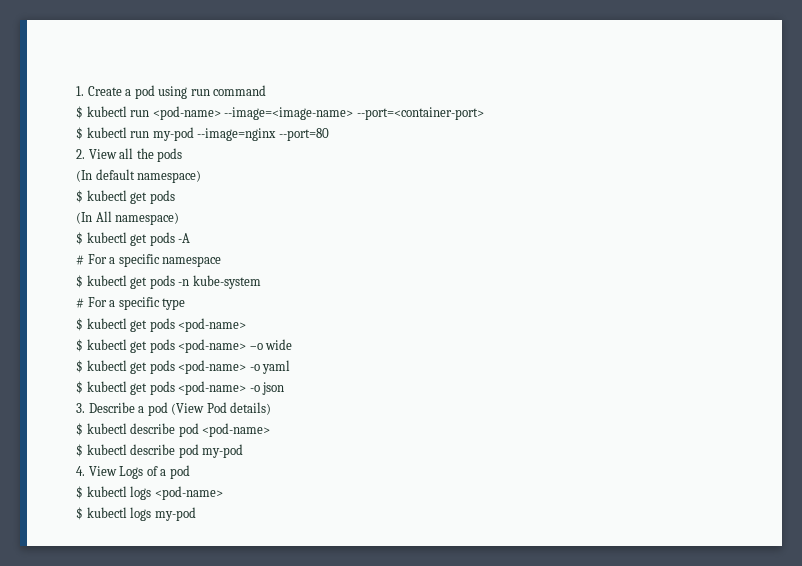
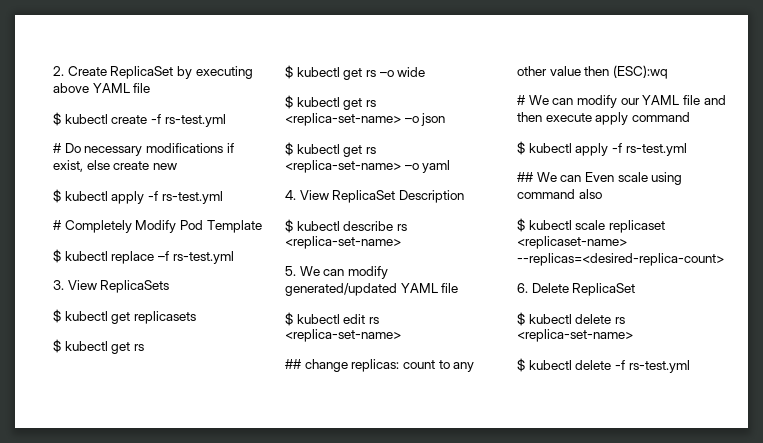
- 1. Create a pod using run command
- $ kubectl run <pod-name> --image=<image-name> --port=<container-port>
- $ kubectl run my-pod --image=nginx --port=80
- 2. View all the pods
- (In default namespace)
- $ kubectl get pods
- (In All namespace)
- $ kubectl get pods -A
- # For a specific namespace
- $ kubectl get pods -n kube-system
- # For a specific type
- $ kubectl get pods <pod-name>
- $ kubectl get pods <pod-name> –o wide
+ 2. Create ReplicaSet by executing above YAML file
+ $ kubectl create -f rs-test.yml
+ # Do necessary modifications if exist, else create new
+ $ kubectl apply -f rs-test.yml
+ # Completely Modify Pod Template
+ $ kubectl replace –f rs-test.yml
+ 3. View ReplicaSets
+ $ kubectl get replicasets
+ $ kubectl get rs
+ $ kubectl get rs –o wide
- $ kubectl get pods <pod-name> -o yaml
- $ kubectl get pods <pod-name> -o json
- 3. Describe a pod (View Pod details)
- $ kubectl describe pod <pod-name>
- $ kubectl describe pod my-pod
- 4. View Logs of a pod
- $ kubectl logs <pod-name>
- $ kubectl logs my-pod
+ $ kubectl get rs <replica-set-name> –o json
+ $ kubectl get rs <replica-set-name> –o yaml
+ 4. View ReplicaSet Description
+ $ kubectl describe rs <replica-set-name>
+ 5. We can modify generated/updated YAML file
+ $ kubectl edit rs <replica-set-name>
+ ## change replicas: count to any other value then (ESC):wq
+ # We can modify our YAML file and then execute apply command
+ $ kubectl apply -f rs-test.yml
+ ## We can Even scale using command also
+ $ kubectl scale replicaset <replicaset-name> --replicas=<desired-replica-count>
+ 6. Delete ReplicaSet
+ $ kubectl delete rs <replica-set-name>
+ $ kubectl delete -f rs-test.yml

